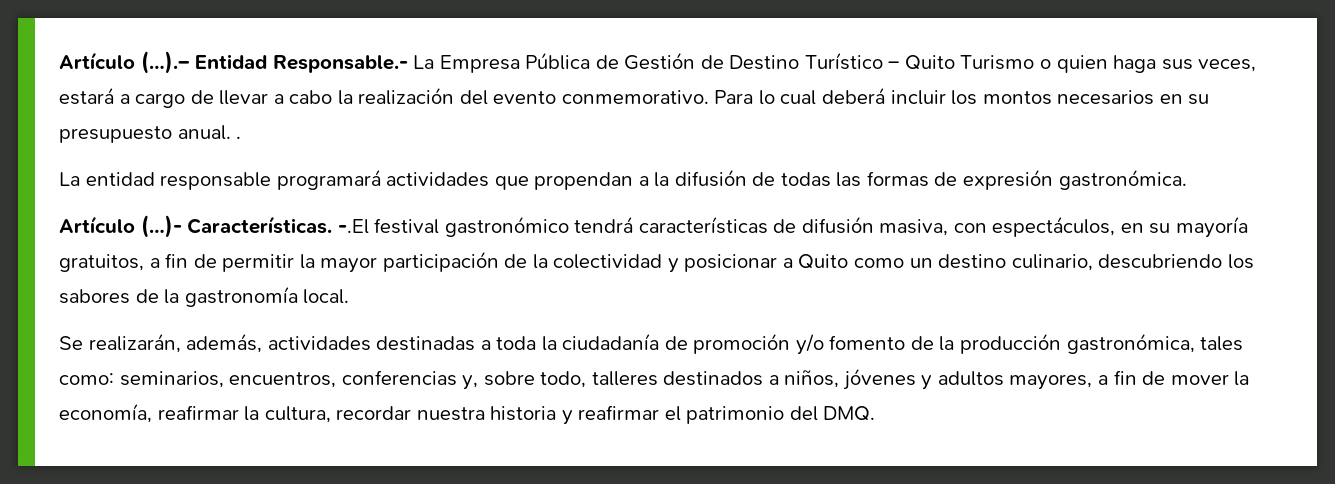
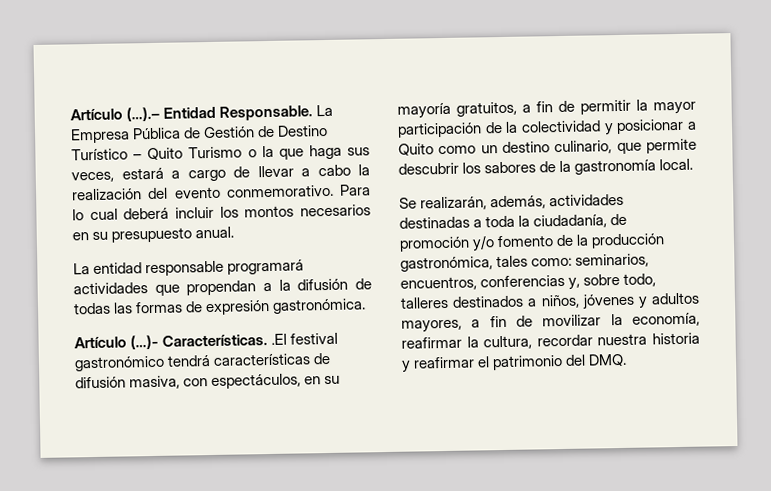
- Artículo (…).– Entidad Responsable.- La Empresa Pública de Gestión de Destino Turístico – Quito Turismo o quien haga sus veces, estará a cargo de llevar a cabo la realización del evento conmemorativo.
+ Artículo (…).– Entidad Responsable. La Empresa Pública de Gestión de Destino Turístico – Quito Turismo o la que haga sus veces, estará a cargo de llevar a cabo la realización del evento conmemorativo.
- Para lo cual deberá incluir los montos necesarios en su presupuesto anual. .
+ Para lo cual deberá incluir los montos necesarios en su presupuesto anual.
- Artículo (…)- Características. -.El festival gastronómico tendrá características de difusión masiva, con espectáculos, en su mayoría gratuitos, a fin de permitir la mayor participación de la colectividad y posicionar a Quito como un destino culinario, descubriendo los sabores de la gastronomía local.
+ Artículo (…)- Características. .El festival gastronómico tendrá características de difusión masiva, con espectáculos, en su mayoría gratuitos, a fin de permitir la mayor participación de la colectividad y posicionar a Quito como un destino culinario, que permite descubrir los sabores de la gastronomía local.
- Se realizarán, además, actividades destinadas a toda la ciudadanía de promoción y/o fomento de la producción gastronómica, tales como: seminarios, encuentros, conferencias y, sobre todo, talleres destinados a niños, jóvenes y adultos mayores, a fin de mover la economía, reafirmar la cultura, recordar nuestra historia y reafirmar el patrimonio del DMQ.
+ Se realizarán, además, actividades destinadas a toda la ciudadanía, de promoción y/o fomento de la producción gastronómica, tales como: seminarios, encuentros, conferencias y, sobre todo, talleres destinados a niños, jóvenes y adultos mayores, a fin de movilizar la economía, reafirmar la cultura, recordar nuestra historia y reafirmar el patrimonio del DMQ.

